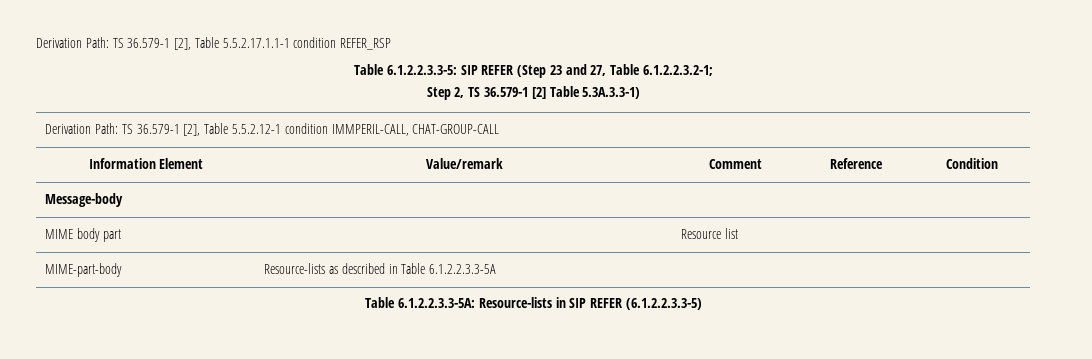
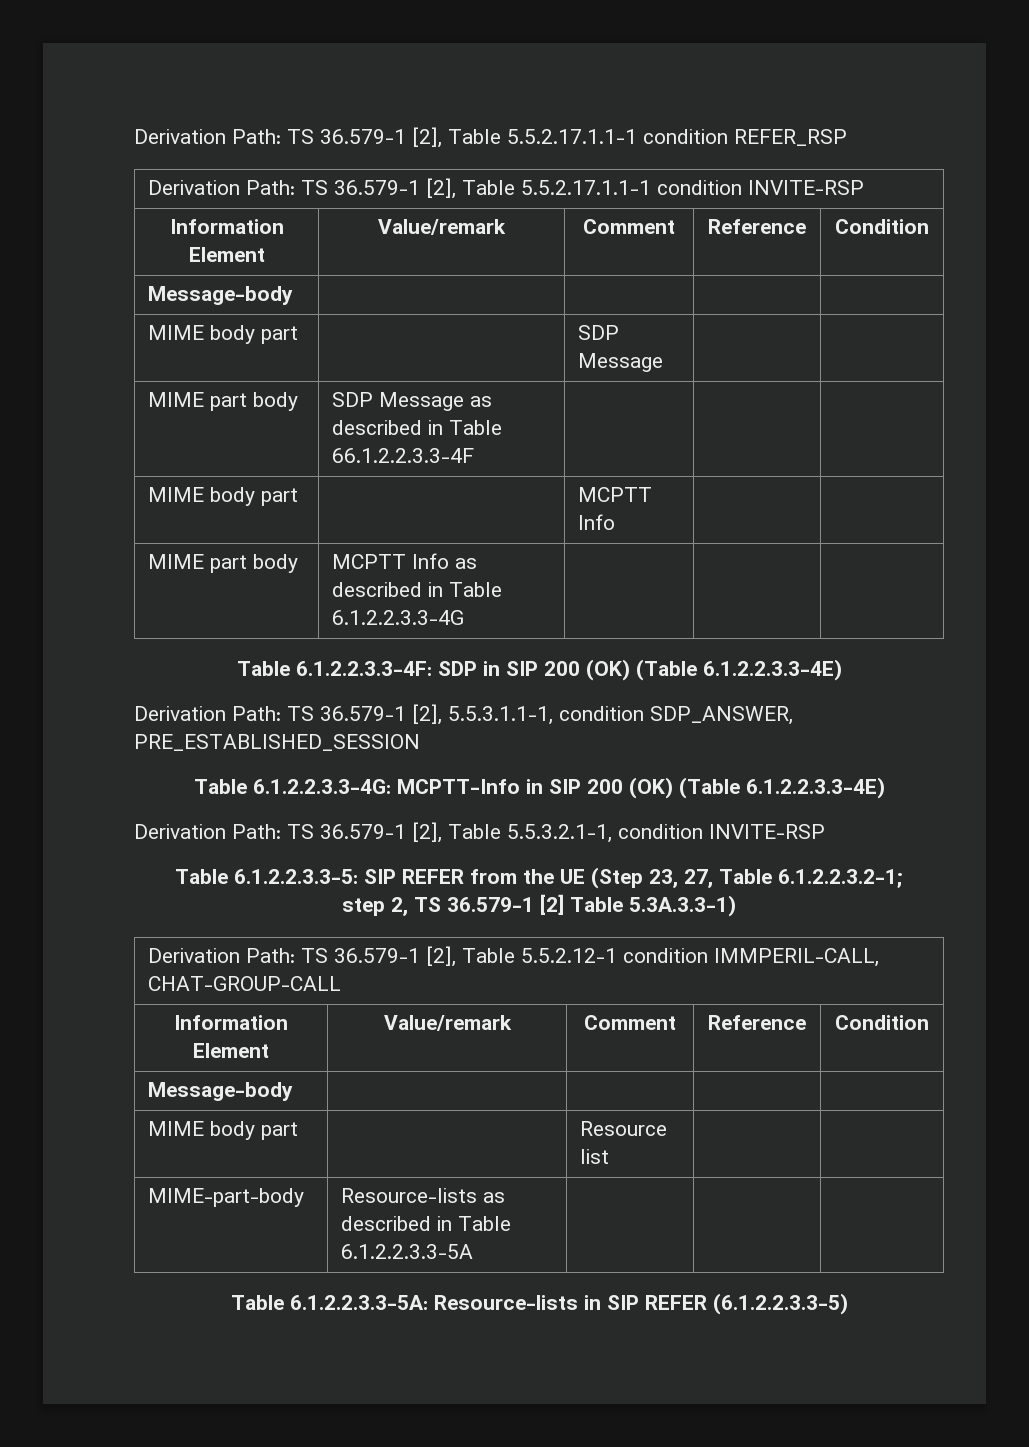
+ Derivation Path: TS 36.579-1 [2], Table 5.5.2.17.1.1-1 condition INVITE-RSP
+ Information Element | Value/remark | Comment | Reference | Condition
+ Message-body | | | |
+ MIME body part | | SDP Message | |
+ MIME part body | SDP Message as described in Table 66.1.2.2.3.3-4F | | |
+ MIME body part | | MCPTT Info | |
+ MIME part body | MCPTT Info as described in Table 6.1.2.2.3.3-4G | | |
+ Table 6.1.2.2.3.3-4F: SDP in SIP 200 (OK) (Table 6.1.2.2.3.3-4E)
+ Derivation Path: TS 36.579-1 [2], 5.5.3.1.1-1, condition SDP_ANSWER, PRE_ESTABLISHED_SESSION
+ Table 6.1.2.2.3.3-4G: MCPTT-Info in SIP 200 (OK) (Table 6.1.2.2.3.3-4E)
+ Derivation Path: TS 36.579-1 [2], Table 5.5.3.2.1-1, condition INVITE-RSP
- Table 6.1.2.2.3.3-5: SIP REFER (Step 23 and 27, Table 6.1.2.2.3.2-1;
+ Table 6.1.2.2.3.3-5: SIP REFER from the UE (Step 23, 27, Table 6.1.2.2.3.2-1;
- Step 2, TS 36.579-1 [2] Table 5.3A.3.3-1)
+ step 2, TS 36.579-1 [2] Table 5.3A.3.3-1)

